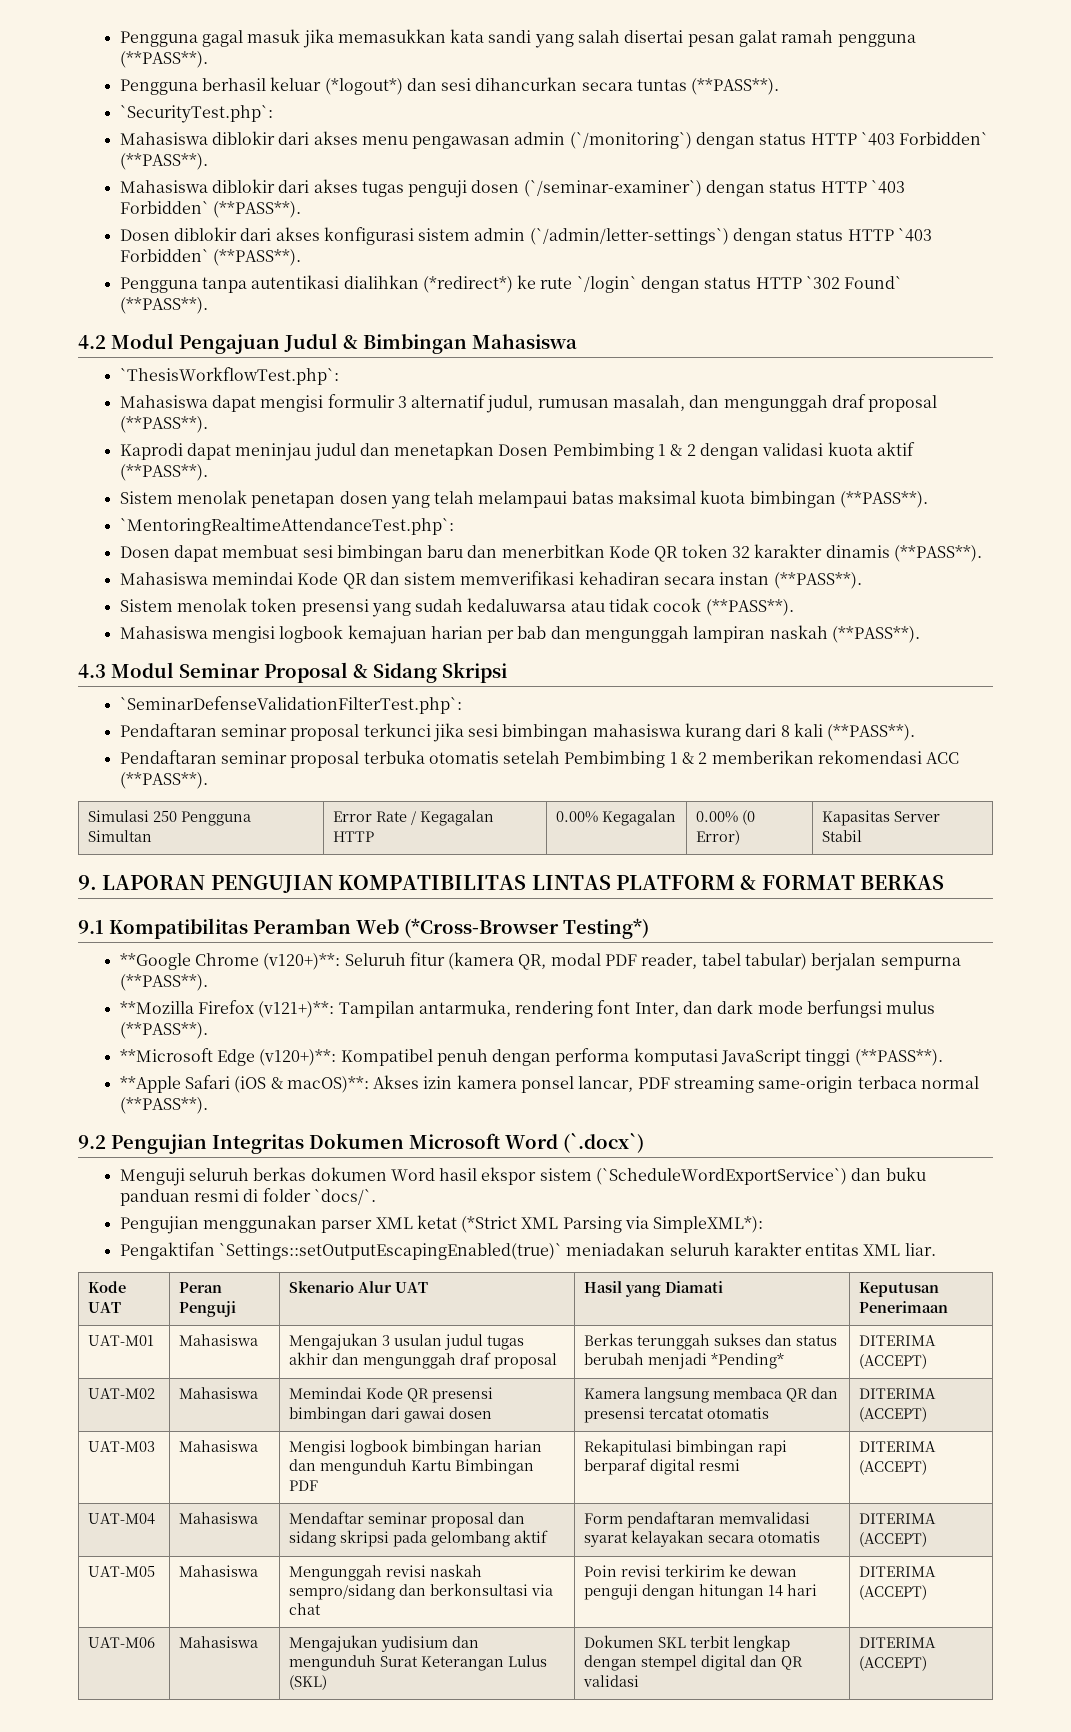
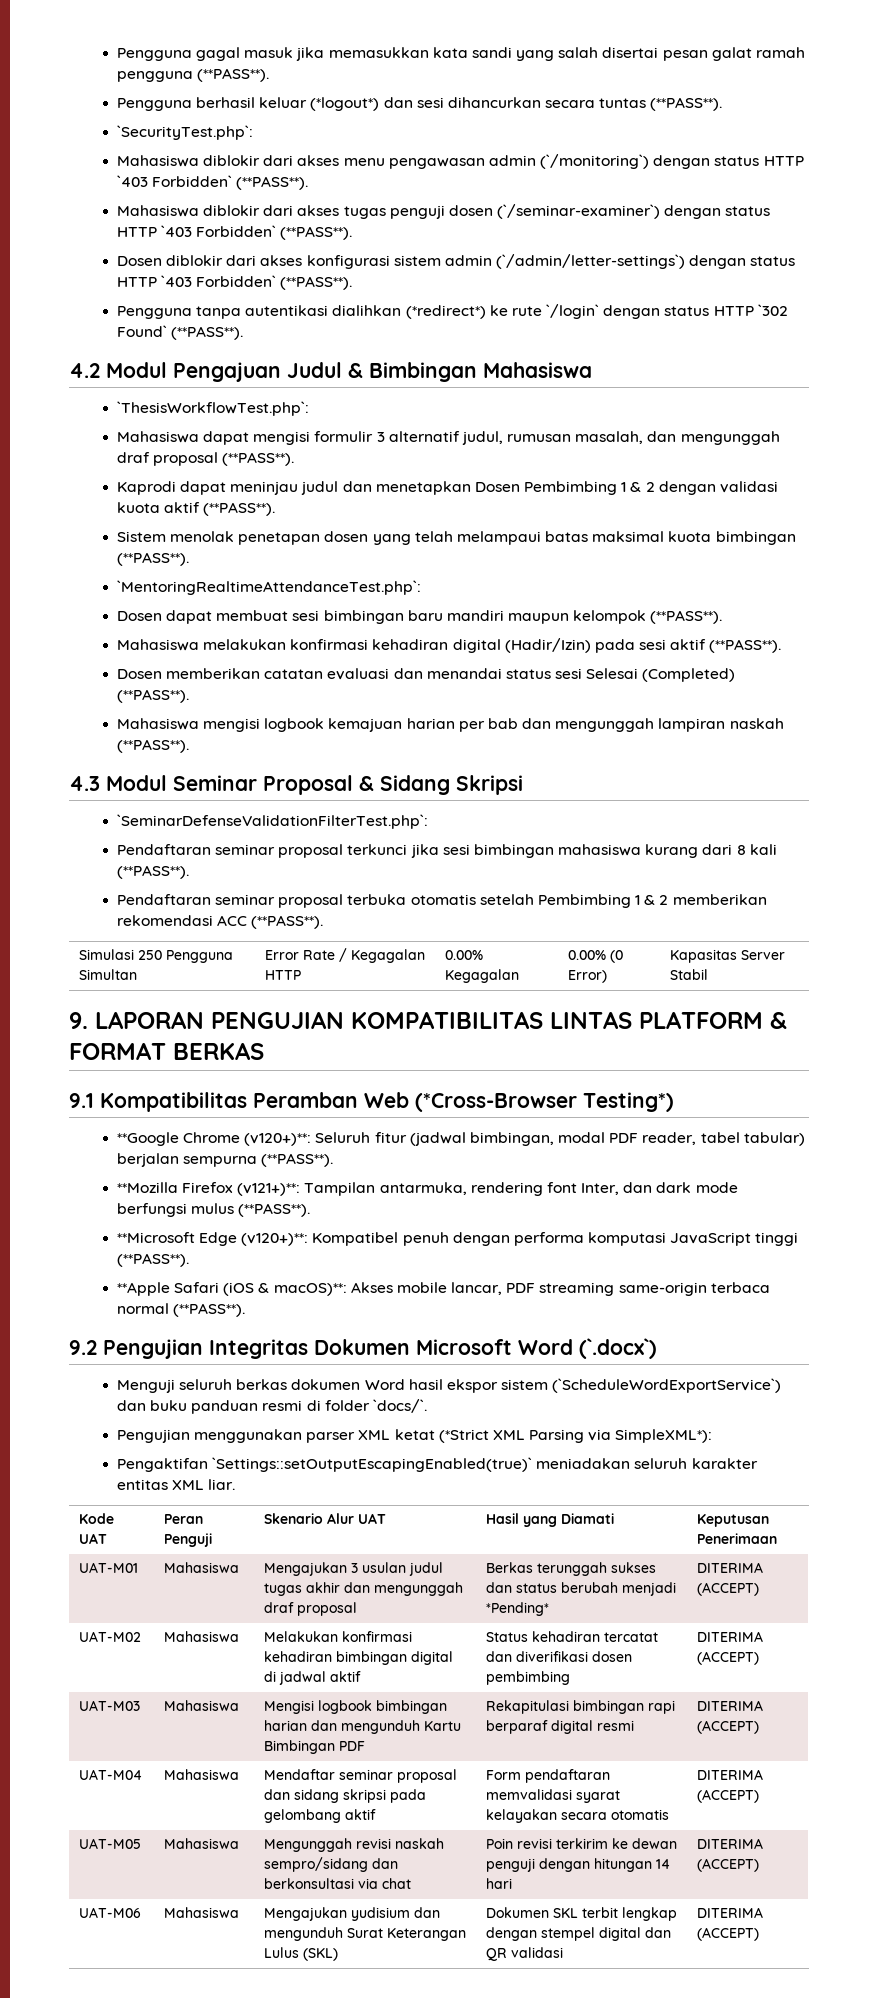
- Dosen dapat membuat sesi bimbingan baru dan menerbitkan Kode QR token 32 karakter dinamis (**PASS**).
- Mahasiswa memindai Kode QR dan sistem memverifikasi kehadiran secara instan (**PASS**).
- Sistem menolak token presensi yang sudah kedaluwarsa atau tidak cocok (**PASS**).
+ Dosen dapat membuat sesi bimbingan baru mandiri maupun kelompok (**PASS**).
+ Mahasiswa melakukan konfirmasi kehadiran digital (Hadir/Izin) pada sesi aktif (**PASS**).
+ Dosen memberikan catatan evaluasi dan menandai status sesi Selesai (Completed) (**PASS**).
- **Google Chrome (v120+)**: Seluruh fitur (kamera QR, modal PDF reader, tabel tabular) berjalan sempurna (**PASS**).
+ **Google Chrome (v120+)**: Seluruh fitur (jadwal bimbingan, modal PDF reader, tabel tabular) berjalan sempurna (**PASS**).
- **Apple Safari (iOS & macOS)**: Akses izin kamera ponsel lancar, PDF streaming same-origin terbaca normal (**PASS**).
+ **Apple Safari (iOS & macOS)**: Akses mobile lancar, PDF streaming same-origin terbaca normal (**PASS**).
- UAT-M02 | Mahasiswa | Memindai Kode QR presensi bimbingan dari gawai dosen | Kamera langsung membaca QR dan presensi tercatat otomatis | DITERIMA (ACCEPT)
+ UAT-M02 | Mahasiswa | Melakukan konfirmasi kehadiran bimbingan digital di jadwal aktif | Status kehadiran tercatat dan diverifikasi dosen pembimbing | DITERIMA (ACCEPT)

